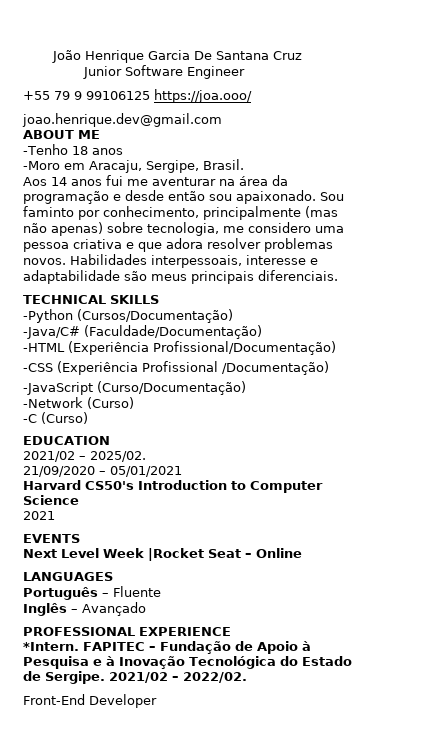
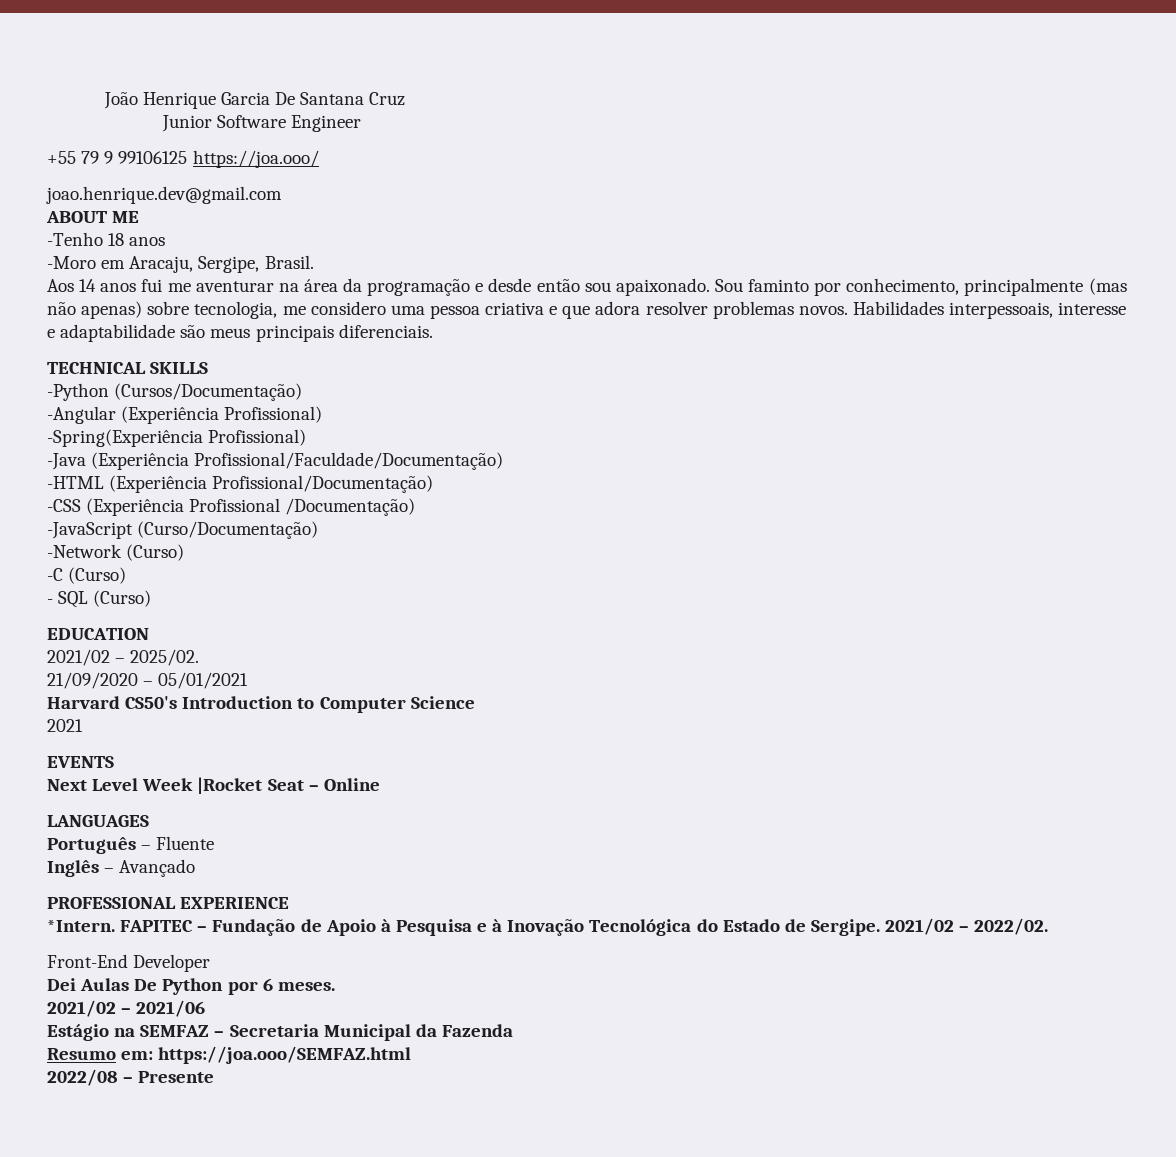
- -Java/C# (Faculdade/Documentação)
+ -Angular (Experiência Profissional)
+ -Spring(Experiência Profissional)
+ -Java (Experiência Profissional/Faculdade/Documentação)
+ - SQL (Curso)
+ Dei Aulas De Python por 6 meses.
+ 2021/02 – 2021/06
+ Estágio na SEMFAZ – Secretaria Municipal da Fazenda
+ Resumo em: https://joa.ooo/SEMFAZ.html
+ 2022/08 – Presente

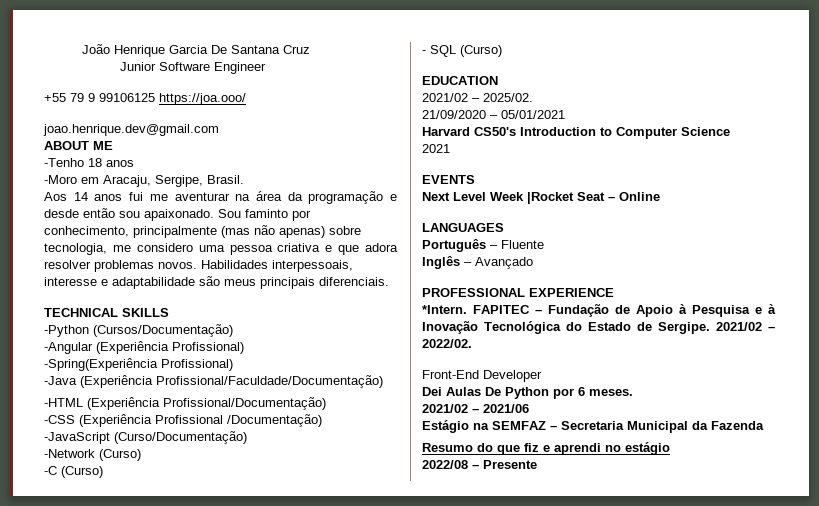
- Resumo em: https://joa.ooo/SEMFAZ.html
+ Resumo do que fiz e aprendi no estágio

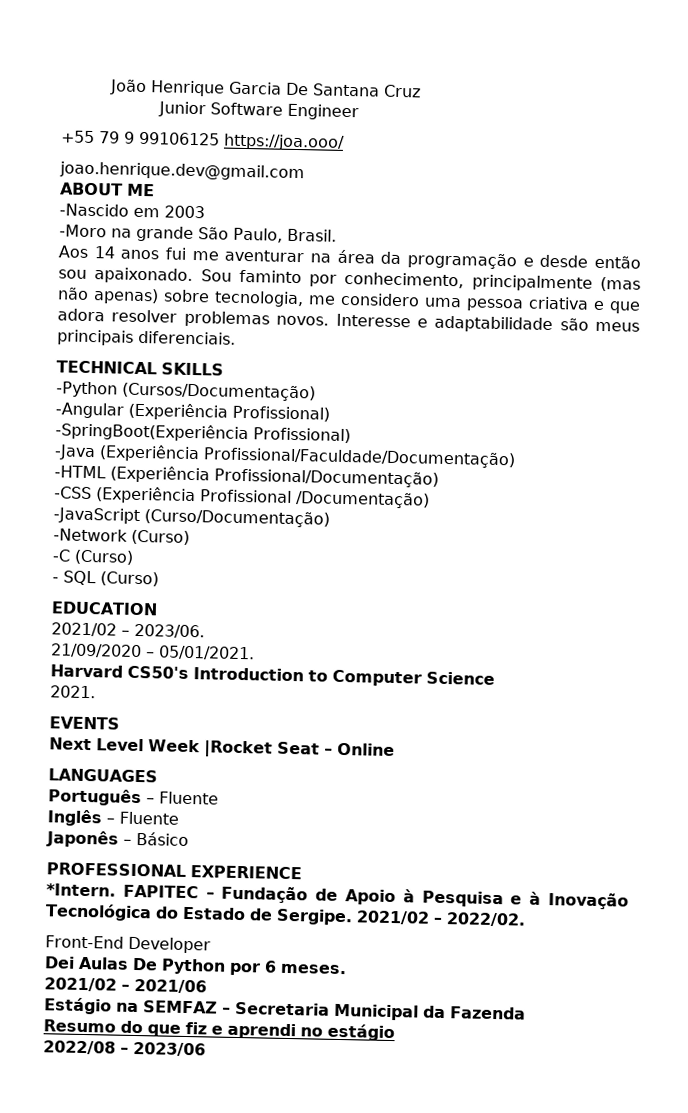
- -Tenho 18 anos
- -Moro em Aracaju, Sergipe, Brasil.
+ -Nascido em 2003
+ -Moro na grande São Paulo, Brasil.
- Habilidades interpessoais, interesse e adaptabilidade são meus principais diferenciais.
+ Interesse e adaptabilidade são meus principais diferenciais.
- -Spring(Experiência Profissional)
+ -SpringBoot(Experiência Profissional)
- 2021/02 – 2025/02.
+ 2021/02 – 2023/06.
- 21/09/2020 – 05/01/2021
+ 21/09/2020 – 05/01/2021.
- 2021
+ 2021.
- Inglês – Avançado
+ Inglês – Fluente
+ Japonês – Básico
- 2022/08 – Presente
+ 2022/08 – 2023/06

